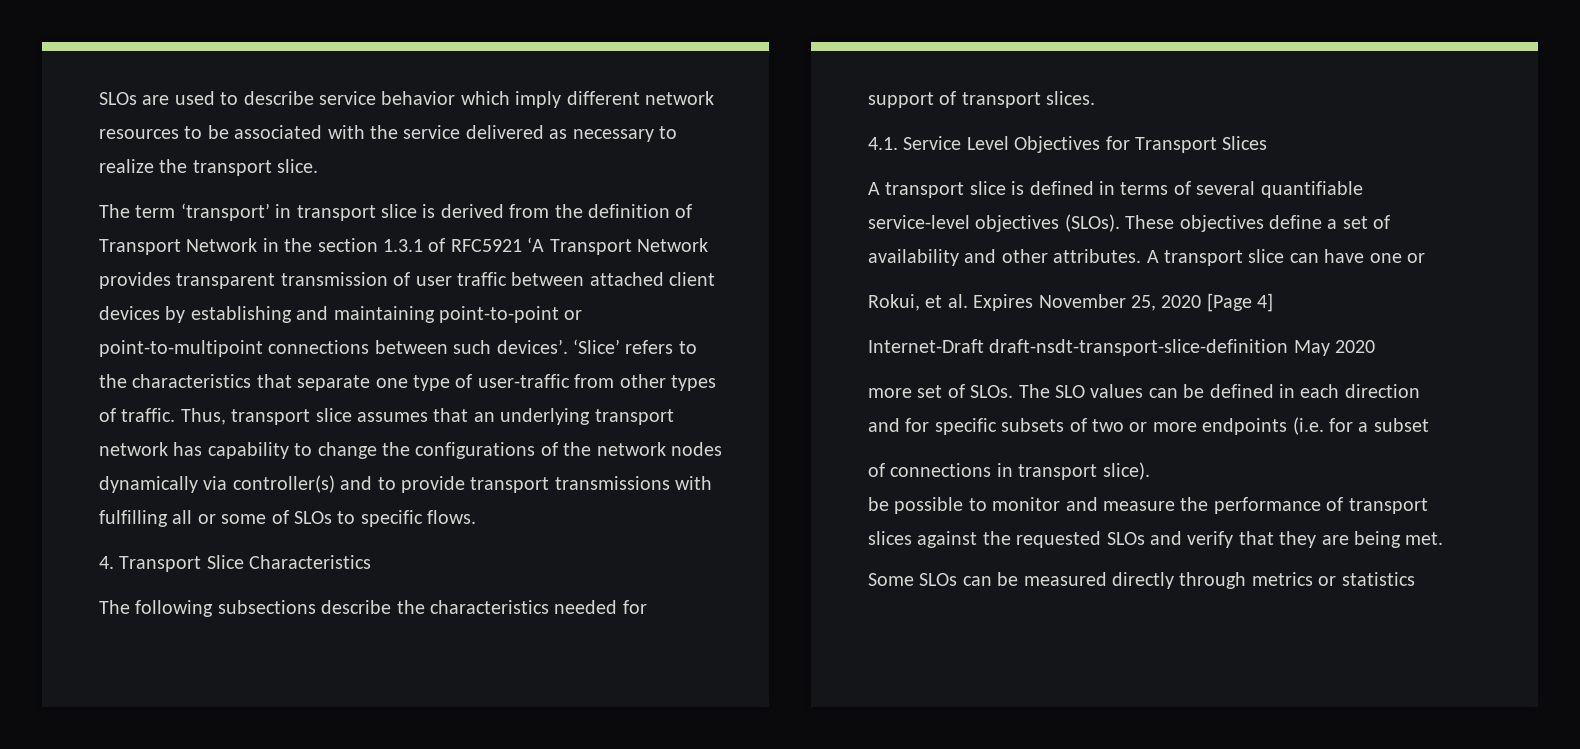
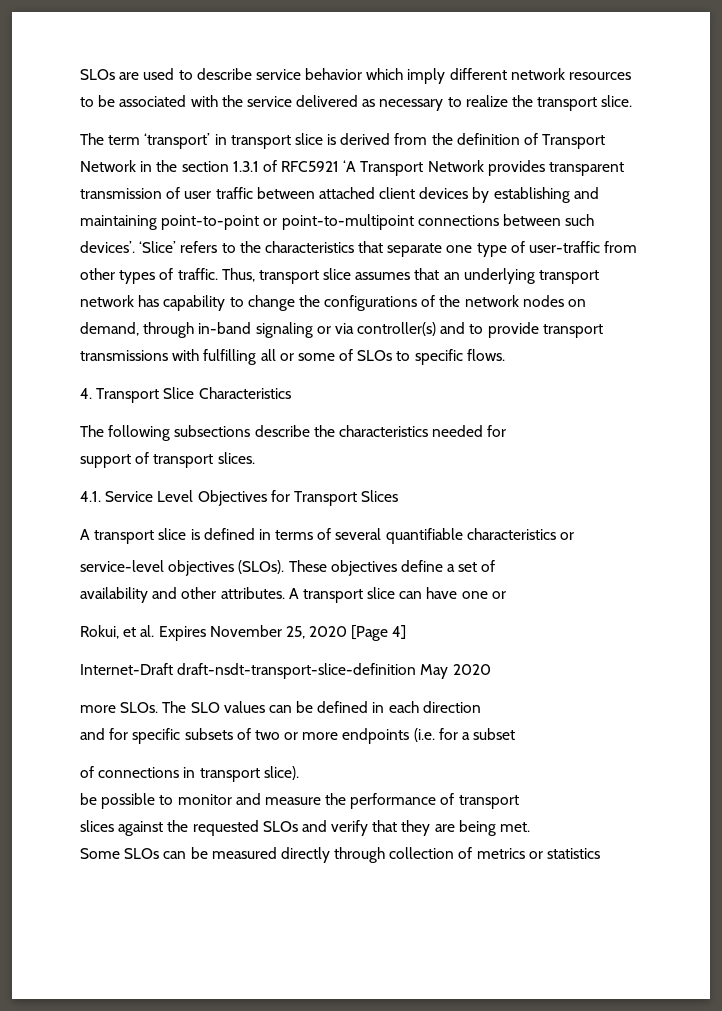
- Thus, transport slice assumes that an underlying transport network has capability to change the configurations of the network nodes dynamically via controller(s) and to provide transport transmissions with fulfilling all or some of SLOs to specific flows.
+ Thus, transport slice assumes that an underlying transport network has capability to change the configurations of the network nodes on demand, through in-band signaling or via controller(s) and to provide transport transmissions with fulfilling all or some of SLOs to specific flows.
- A transport slice is defined in terms of several quantifiable
+ A transport slice is defined in terms of several quantifiable characteristics or
- more set of SLOs.
+ more SLOs.
- Some SLOs can be measured directly through metrics or statistics
+ Some SLOs can be measured directly through collection of metrics or statistics

